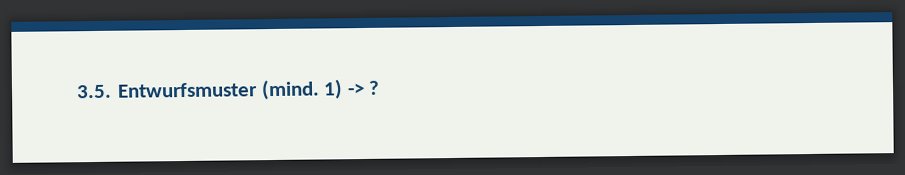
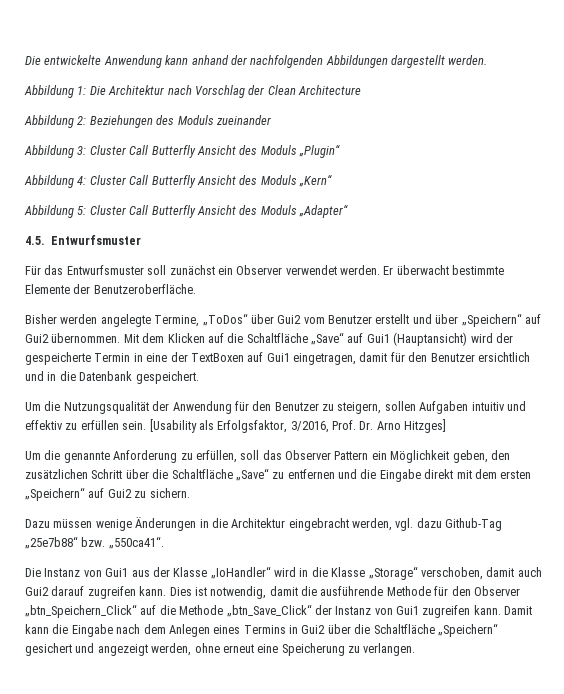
- 3.5. Entwurfsmuster (mind. 1) -> ?
+ Die entwickelte Anwendung kann anhand der nachfolgenden Abbildungen dargestellt werden.
+ Abbildung 1: Die Architektur nach Vorschlag der Clean Architecture
+ Abbildung 2: Beziehungen des Moduls zueinander
+ Abbildung 3: Cluster Call Butterfly Ansicht des Moduls „Plugin“
+ Abbildung 4: Cluster Call Butterfly Ansicht des Moduls „Kern“
+ Abbildung 5: Cluster Call Butterfly Ansicht des Moduls „Adapter“
+ 4.5. Entwurfsmuster
+ Für das Entwurfsmuster soll zunächst ein Observer verwendet werden. Er überwacht bestimmte Elemente der Benutzeroberfläche.
+ Bisher werden angelegte Termine, „ToDos“ über Gui2 vom Benutzer erstellt und über „Speichern“ auf Gui2 übernommen. Mit dem Klicken auf die Schaltfläche „Save“ auf Gui1 (Hauptansicht) wird der gespeicherte Termin in eine der TextBoxen auf Gui1 eingetragen, damit für den Benutzer ersichtlich und in die Datenbank gespeichert.
+ Um die Nutzungsqualität der Anwendung für den Benutzer zu steigern, sollen Aufgaben intuitiv und effektiv zu erfüllen sein. [Usability als Erfolgsfaktor, 3/2016, Prof. Dr. Arno Hitzges]
+ Um die genannte Anforderung zu erfüllen, soll das Observer Pattern ein Möglichkeit geben, den zusätzlichen Schritt über die Schaltfläche „Save“ zu entfernen und die Eingabe direkt mit dem ersten „Speichern“ auf Gui2 zu sichern.
+ Dazu müssen wenige Änderungen in die Architektur eingebracht werden, vgl. dazu Github-Tag „25e7b88“ bzw. „550ca41“.
+ Die Instanz von Gui1 aus der Klasse „IoHandler“ wird in die Klasse „Storage“ verschoben, damit auch Gui2 darauf zugreifen kann. Dies ist notwendig, damit die ausführende Methode für den Observer „btn_Speichern_Click“ auf die Methode „btn_Save_Click“ der Instanz von Gui1 zugreifen kann. Damit kann die Eingabe nach dem Anlegen eines Termins in Gui2 über die Schaltfläche „Speichern“ gesichert und angezeigt werden, ohne erneut eine Speicherung zu verlangen.

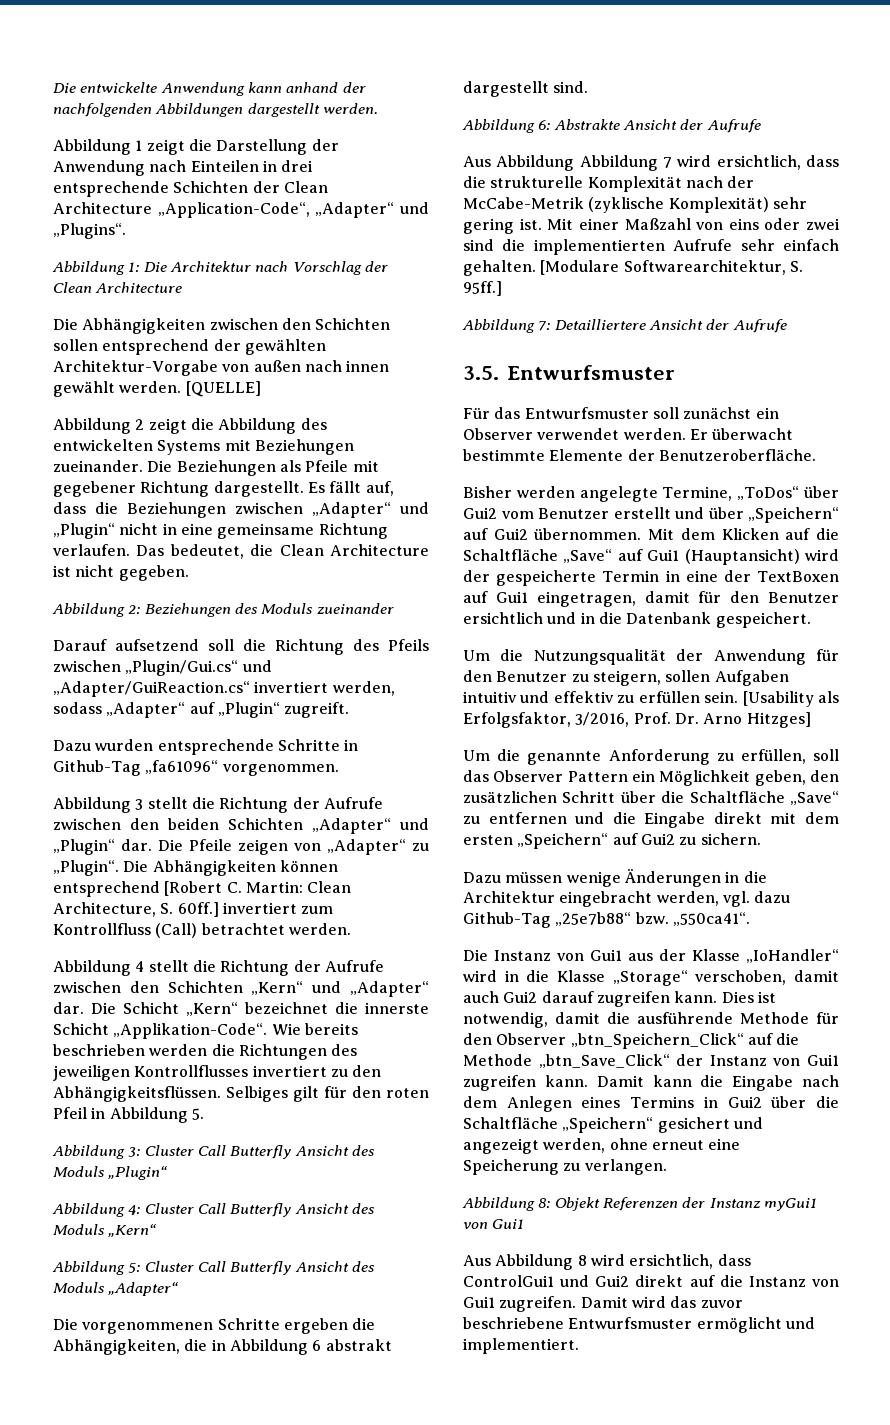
+ Abbildung 1 zeigt die Darstellung der Anwendung nach Einteilen in drei entsprechende Schichten der Clean Architecture „Application-Code“, „Adapter“ und „Plugins“.
+ Die Abhängigkeiten zwischen den Schichten sollen entsprechend der gewählten Architektur-Vorgabe von außen nach innen gewählt werden. [QUELLE]
+ Abbildung 2 zeigt die Abbildung des entwickelten Systems mit Beziehungen zueinander. Die Beziehungen als Pfeile mit gegebener Richtung dargestellt. Es fällt auf, dass die Beziehungen zwischen „Adapter“ und „Plugin“ nicht in eine gemeinsame Richtung verlaufen. Das bedeutet, die Clean Architecture ist nicht gegeben.
+ Darauf aufsetzend soll die Richtung des Pfeils zwischen „Plugin/Gui.cs“ und „Adapter/GuiReaction.cs“ invertiert werden, sodass „Adapter“ auf „Plugin“ zugreift.
+ Dazu wurden entsprechende Schritte in Github-Tag „fa61096“ vorgenommen.
+ Abbildung 3 stellt die Richtung der Aufrufe zwischen den beiden Schichten „Adapter“ und „Plugin“ dar. Die Pfeile zeigen von „Adapter“ zu „Plugin“. Die Abhängigkeiten können entsprechend [Robert C. Martin: Clean Architecture, S. 60ff.] invertiert zum Kontrollfluss (Call) betrachtet werden.
+ Abbildung 4 stellt die Richtung der Aufrufe zwischen den Schichten „Kern“ und „Adapter“ dar. Die Schicht „Kern“ bezeichnet die innerste Schicht „Applikation-Code“. Wie bereits beschrieben werden die Richtungen des jeweiligen Kontrollflusses invertiert zu den Abhängigkeitsflüssen. Selbiges gilt für den roten Pfeil in Abbildung 5.
- 4.5. Entwurfsmuster
+ Die vorgenommenen Schritte ergeben die Abhängigkeiten, die in Abbildung 6 abstrakt dargestellt sind.
+ Abbildung 6: Abstrakte Ansicht der Aufrufe
+ Aus Abbildung Abbildung 7 wird ersichtlich, dass die strukturelle Komplexität nach der McCabe-Metrik (zyklische Komplexität) sehr gering ist. Mit einer Maßzahl von eins oder zwei sind die implementierten Aufrufe sehr einfach gehalten. [Modulare Softwarearchitektur, S. 95ff.]
+ Abbildung 7: Detailliertere Ansicht der Aufrufe
+ 3.5. Entwurfsmuster
+ Abbildung 8: Objekt Referenzen der Instanz myGui1 von Gui1
+ Aus Abbildung 8 wird ersichtlich, dass ControlGui1 und Gui2 direkt auf die Instanz von Gui1 zugreifen. Damit wird das zuvor beschriebene Entwurfsmuster ermöglicht und implementiert.

